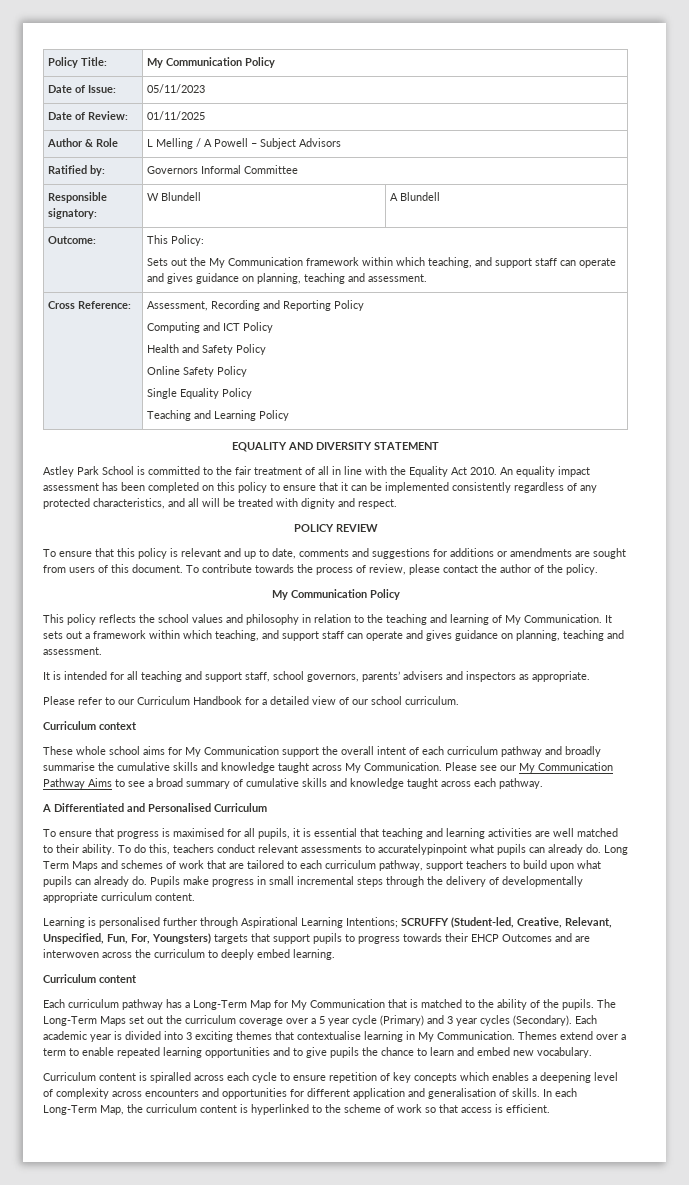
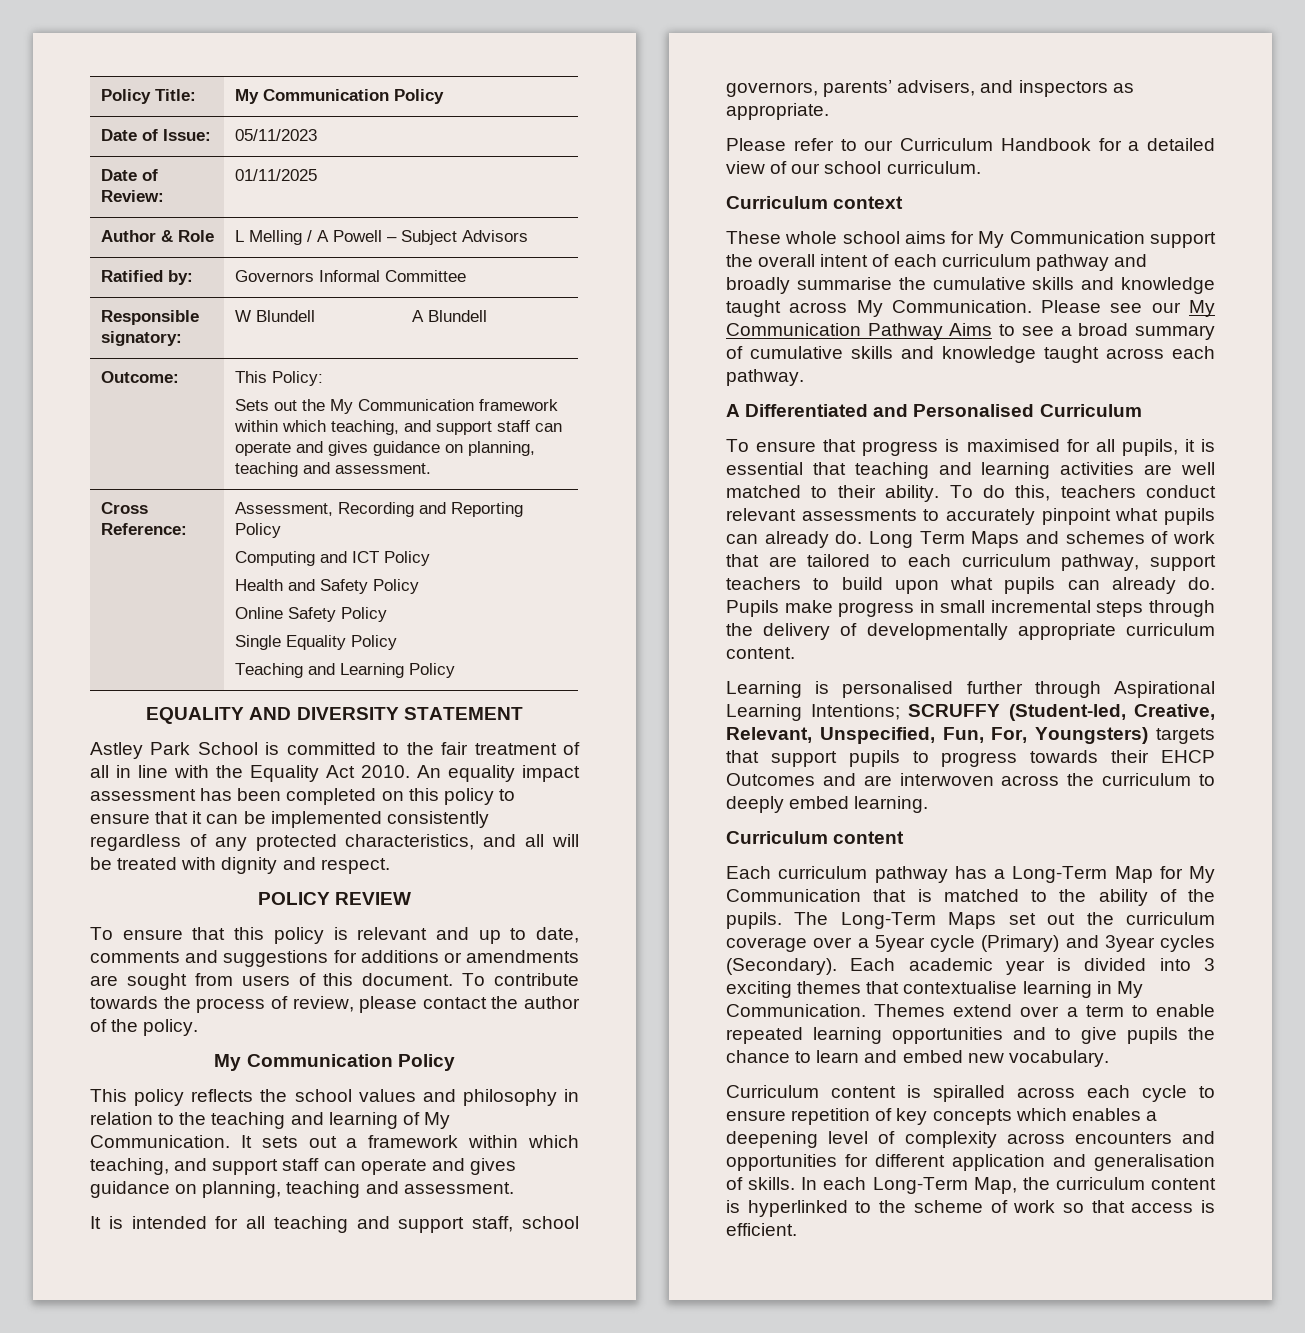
- It is intended for all teaching and support staff, school governors, parents’ advisers and inspectors as appropriate.
+ It is intended for all teaching and support staff, school governors, parents’ advisers, and inspectors as appropriate.
- To do this, teachers conduct relevant assessments to accuratelypinpoint what pupils can already do.
+ To do this, teachers conduct relevant assessments to accurately pinpoint what pupils can already do.
- The Long-Term Maps set out the curriculum coverage over a 5 year cycle (Primary) and 3 year cycles (Secondary).
+ The Long-Term Maps set out the curriculum coverage over a 5year cycle (Primary) and 3year cycles (Secondary).

